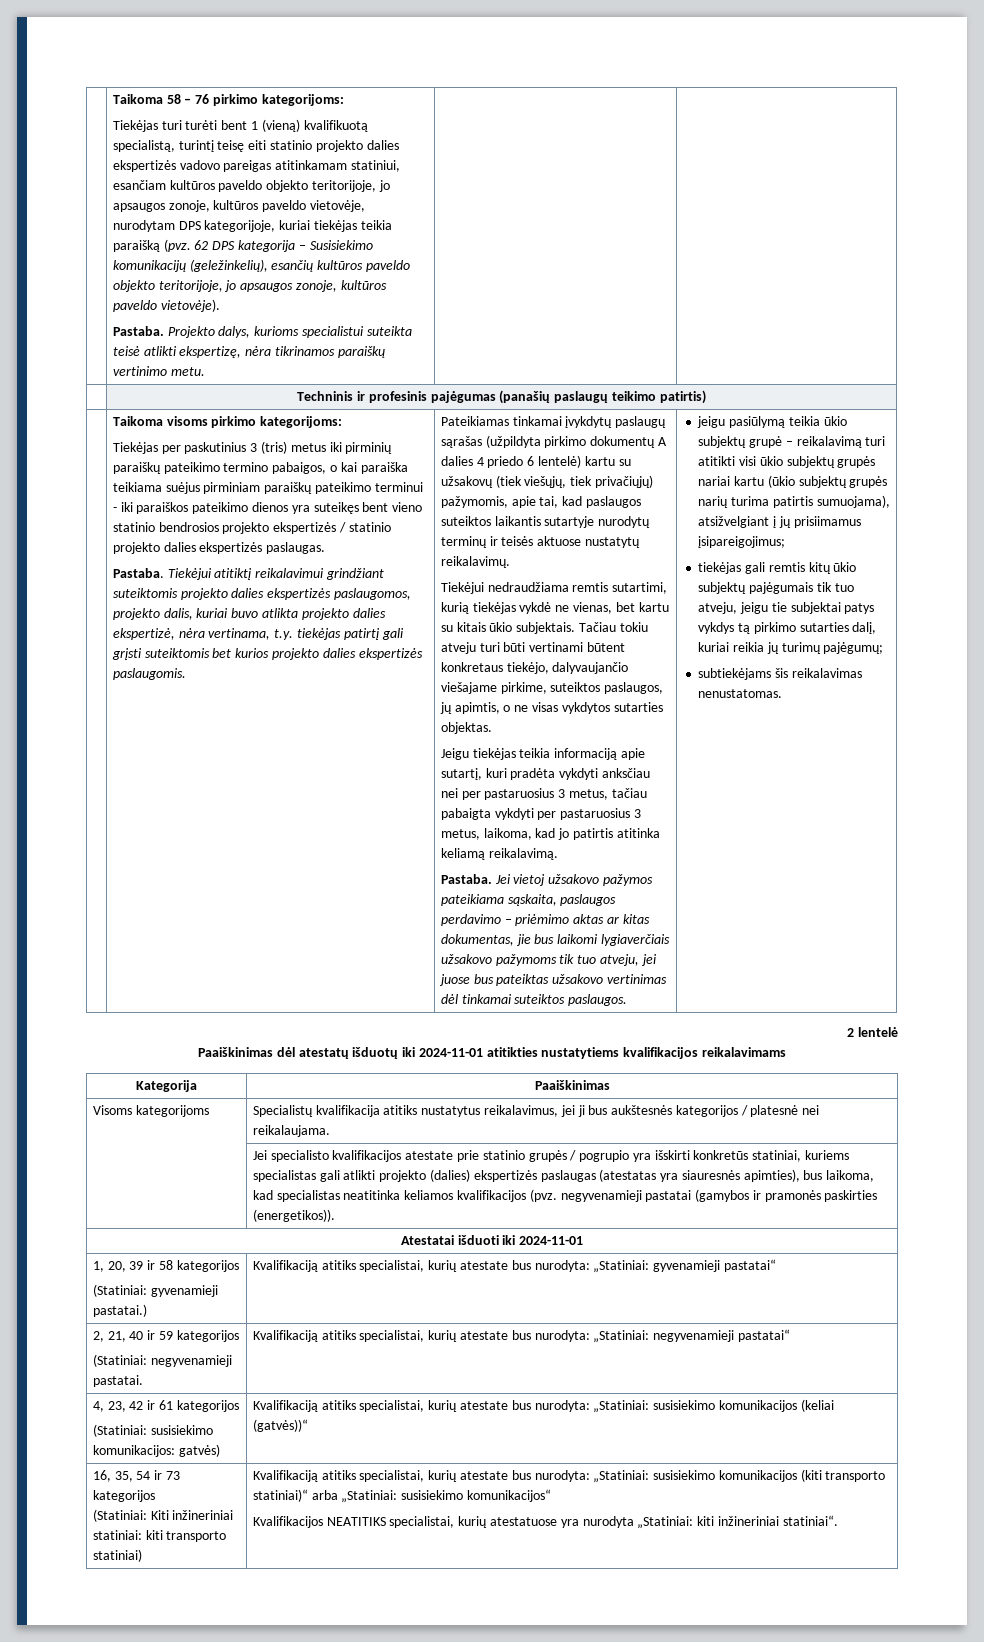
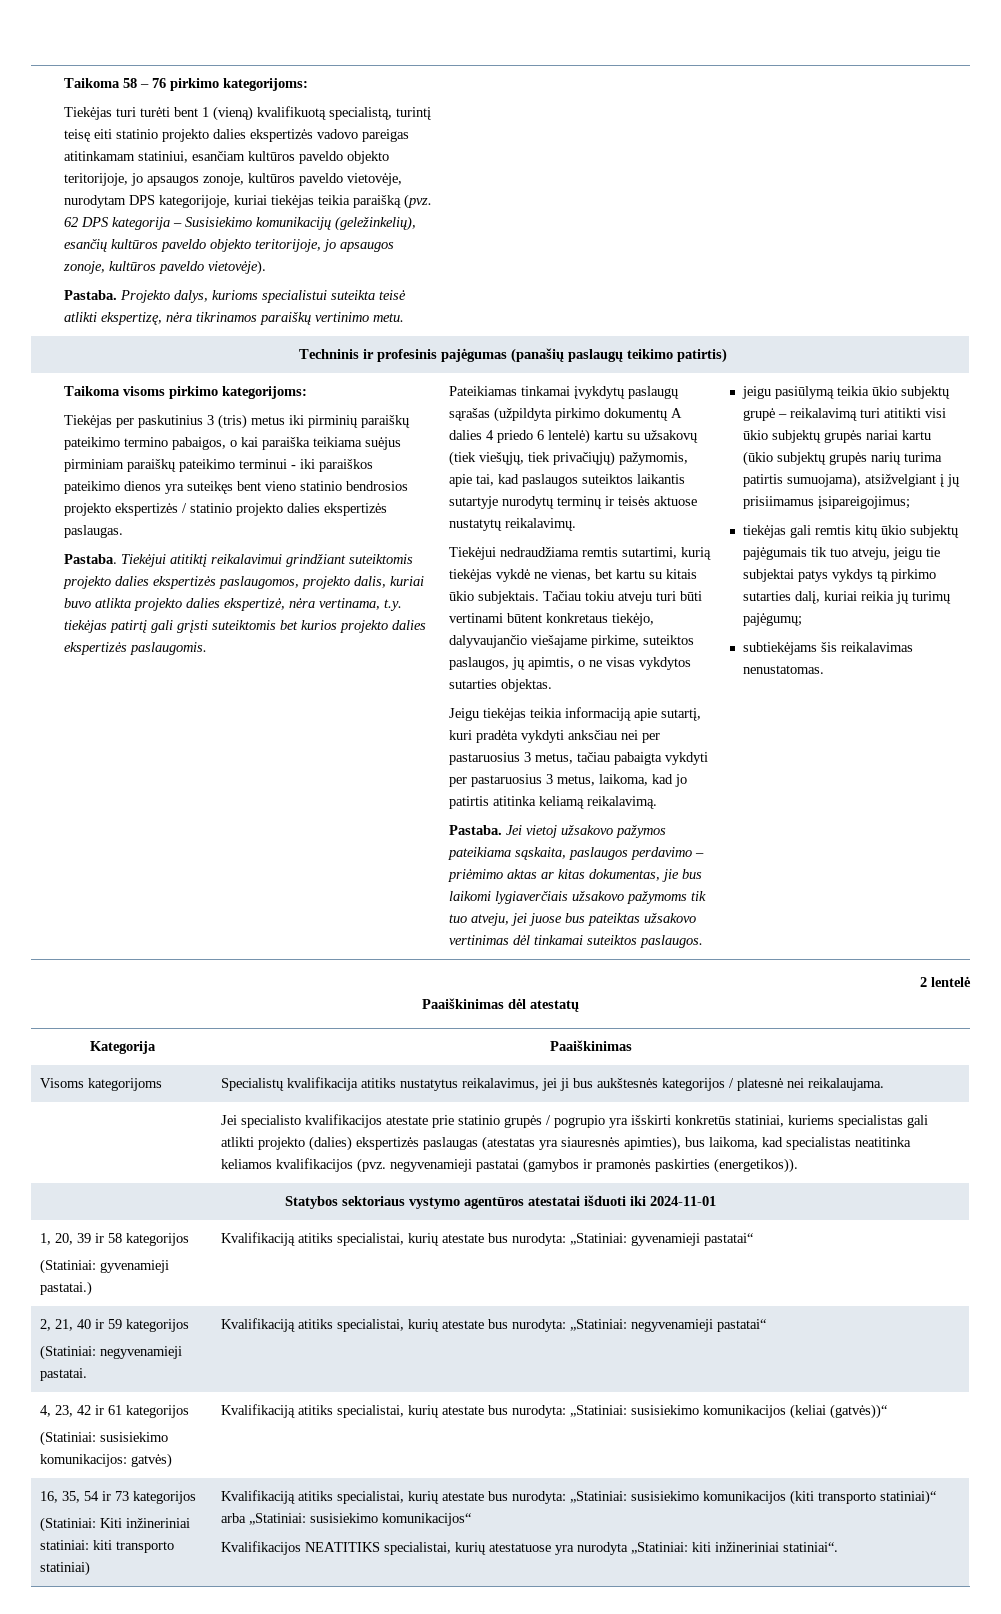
- Paaiškinimas dėl atestatų išduotų iki 2024-11-01 atitikties nustatytiems kvalifikacijos reikalavimams
+ Paaiškinimas dėl atestatų
- Atestatai išduoti iki 2024-11-01
+ Statybos sektoriaus vystymo agentūros atestatai išduoti iki 2024-11-01

